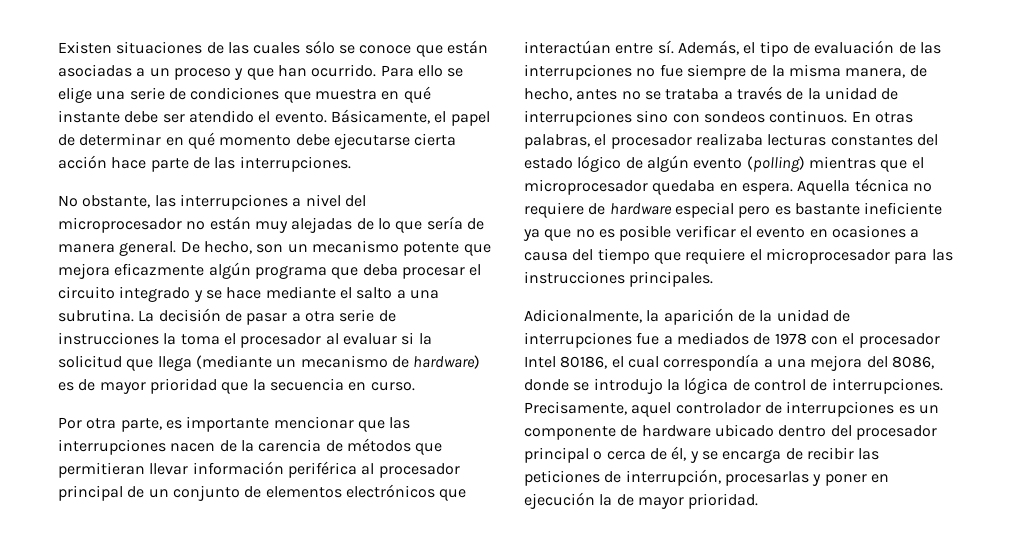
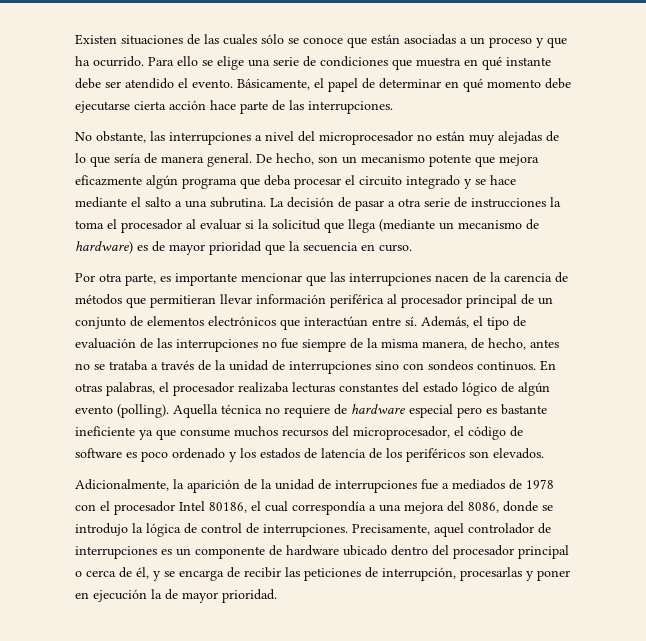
- Existen situaciones de las cuales sólo se conoce que están asociadas a un proceso y que han ocurrido.
+ Existen situaciones de las cuales sólo se conoce que están asociadas a un proceso y que ha ocurrido.
- En otras palabras, el procesador realizaba lecturas constantes del estado lógico de algún evento (polling) mientras que el microprocesador quedaba en espera.
+ En otras palabras, el procesador realizaba lecturas constantes del estado lógico de algún evento (polling).
- Aquella técnica no requiere de hardware especial pero es bastante ineficiente ya que no es posible verificar el evento en ocasiones a causa del tiempo que requiere el microprocesador para las instrucciones principales.
+ Aquella técnica no requiere de hardware especial pero es bastante ineficiente ya que consume muchos recursos del microprocesador, el código de software es poco ordenado y los estados de latencia de los periféricos son elevados.

